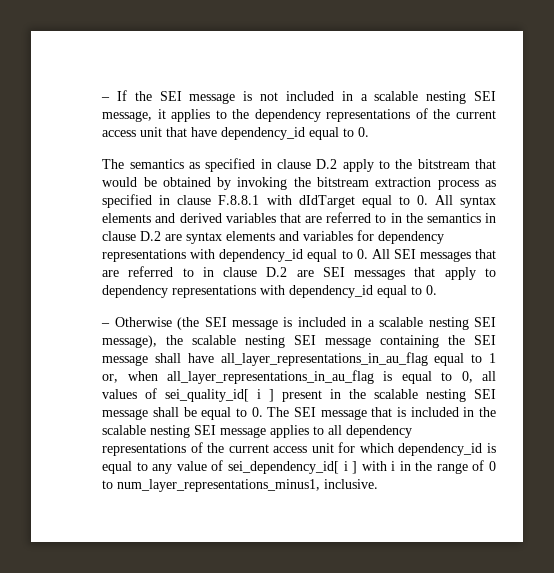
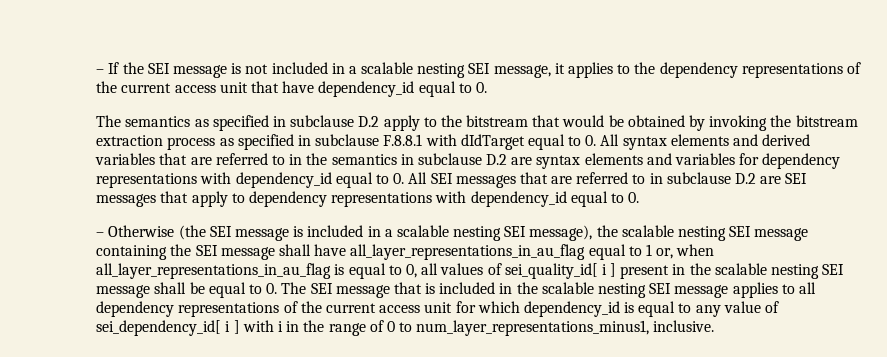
- The semantics as specified in clause D.2 apply to the bitstream that would be obtained by invoking the bitstream extraction process as specified in clause F.8.8.1 with dIdTarget equal to 0. All syntax elements and derived variables that are referred to in the semantics in clause D.2 are syntax elements and variables for dependency representations with dependency_id equal to 0. All SEI messages that are referred to in clause D.2 are SEI messages that apply to dependency representations with dependency_id equal to 0.
+ The semantics as specified in subclause D.2 apply to the bitstream that would be obtained by invoking the bitstream extraction process as specified in subclause F.8.8.1 with dIdTarget equal to 0. All syntax elements and derived variables that are referred to in the semantics in subclause D.2 are syntax elements and variables for dependency representations with dependency_id equal to 0. All SEI messages that are referred to in subclause D.2 are SEI messages that apply to dependency representations with dependency_id equal to 0.

